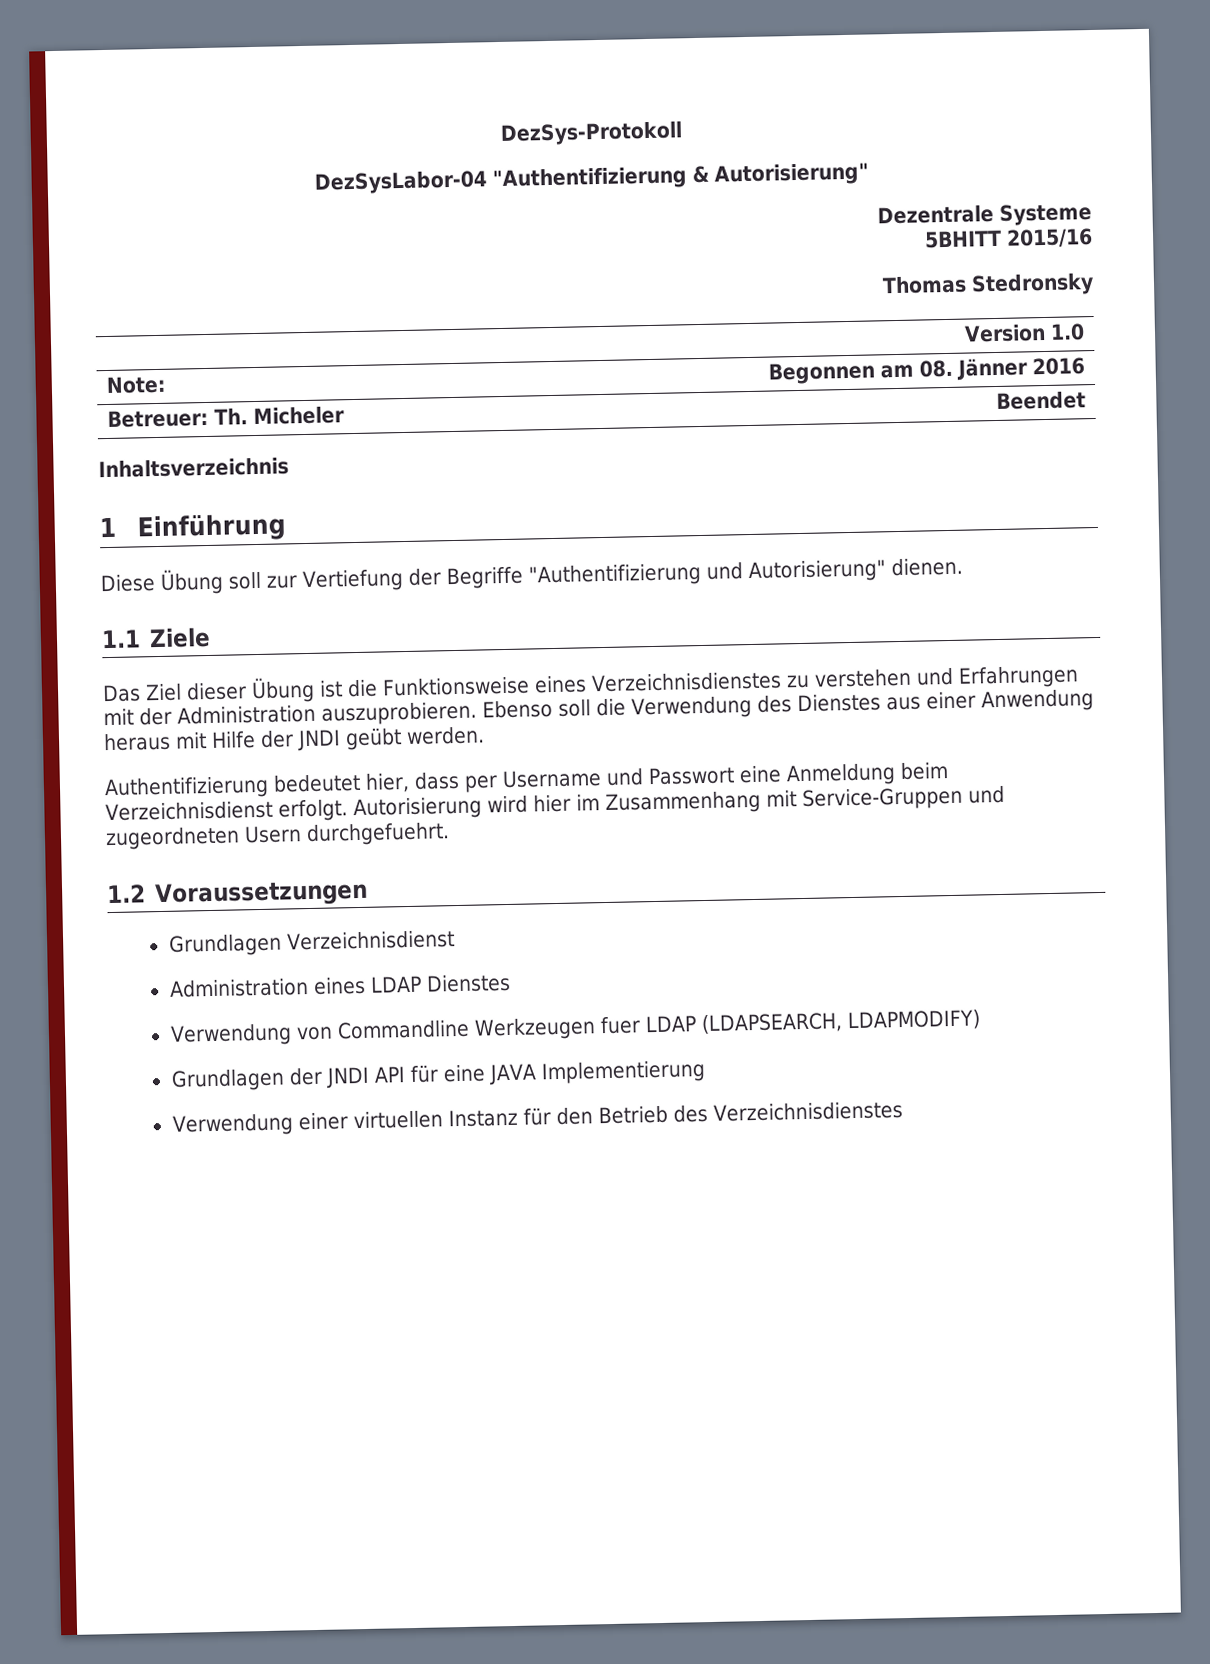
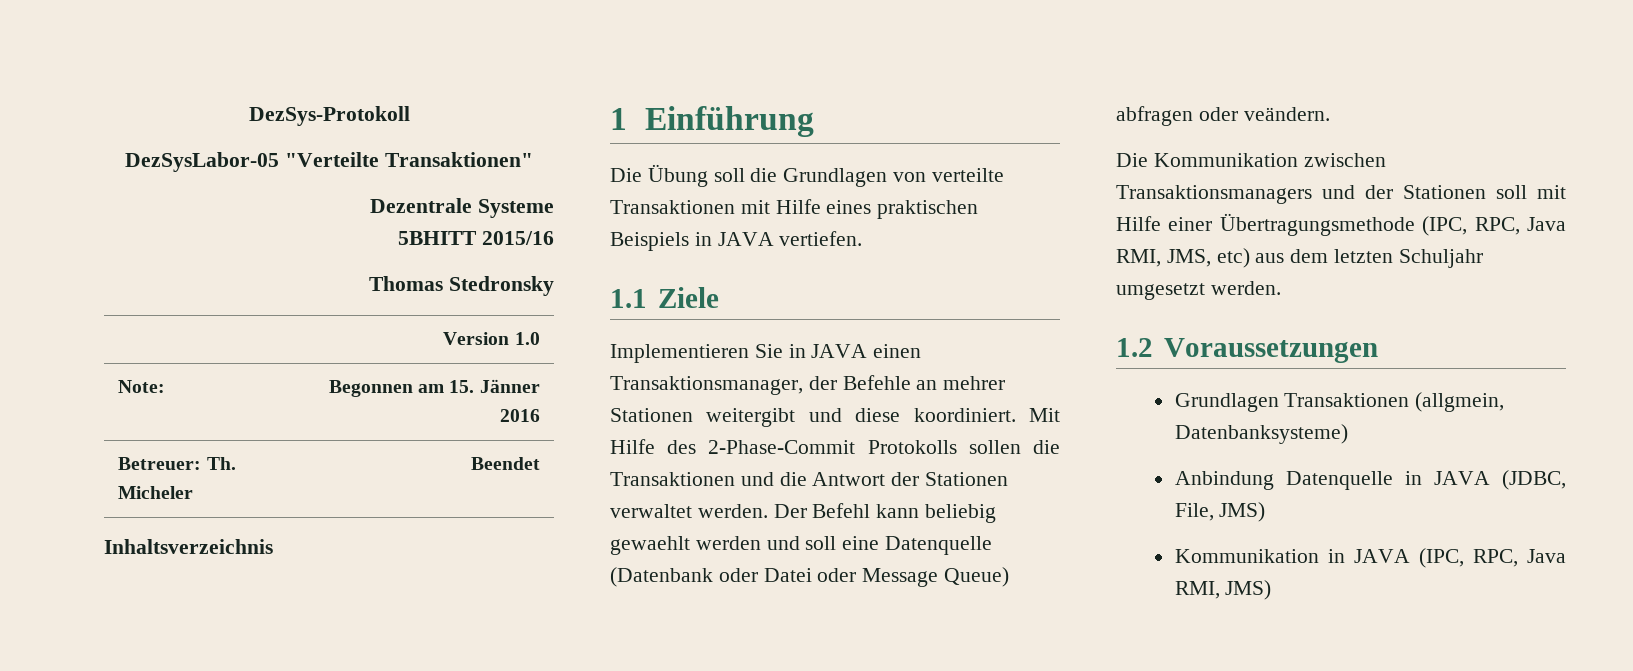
- DezSysLabor-04 "Authentifizierung & Autorisierung"
+ DezSysLabor-05 "Verteilte Transaktionen"
- Note: | Begonnen am 08. Jänner 2016
+ Note: | Begonnen am 15. Jänner 2016
- Diese Übung soll zur Vertiefung der Begriffe "Authentifizierung und Autorisierung" dienen.
+ Die Übung soll die Grundlagen von verteilte Transaktionen mit Hilfe eines praktischen Beispiels in JAVA vertiefen.
  1.1 Ziele
- Das Ziel dieser Übung ist die Funktionsweise eines Verzeichnisdienstes zu verstehen und Erfahrungen mit der Administration auszuprobieren. Ebenso soll die Verwendung des Dienstes aus einer Anwendung heraus mit Hilfe der JNDI geübt werden.
- Authentifizierung bedeutet hier, dass per Username und Passwort eine Anmeldung beim Verzeichnisdienst erfolgt. Autorisierung wird hier im Zusammenhang mit Service-Gruppen und zugeordneten Usern durchgefuehrt.
+ Implementieren Sie in JAVA einen Transaktionsmanager, der Befehle an mehrer Stationen weitergibt und diese koordiniert. Mit Hilfe des 2-Phase-Commit Protokolls sollen die Transaktionen und die Antwort der Stationen verwaltet werden. Der Befehl kann beliebig gewaehlt werden und soll eine Datenquelle (Datenbank oder Datei oder Message Queue) abfragen oder veändern.
+ Die Kommunikation zwischen Transaktionsmanagers und der Stationen soll mit Hilfe einer Übertragungsmethode (IPC, RPC, Java RMI, JMS, etc) aus dem letzten Schuljahr umgesetzt werden.
  1.2 Voraussetzungen
- Grundlagen Verzeichnisdienst
- Administration eines LDAP Dienstes
- Verwendung von Commandline Werkzeugen fuer LDAP (LDAPSEARCH, LDAPMODIFY)
- Grundlagen der JNDI API für eine JAVA Implementierung
- Verwendung einer virtuellen Instanz für den Betrieb des Verzeichnisdienstes
+ Grundlagen Transaktionen (allgmein, Datenbanksysteme)
+ Anbindung Datenquelle in JAVA (JDBC, File, JMS)
+ Kommunikation in JAVA (IPC, RPC, Java RMI, JMS)

